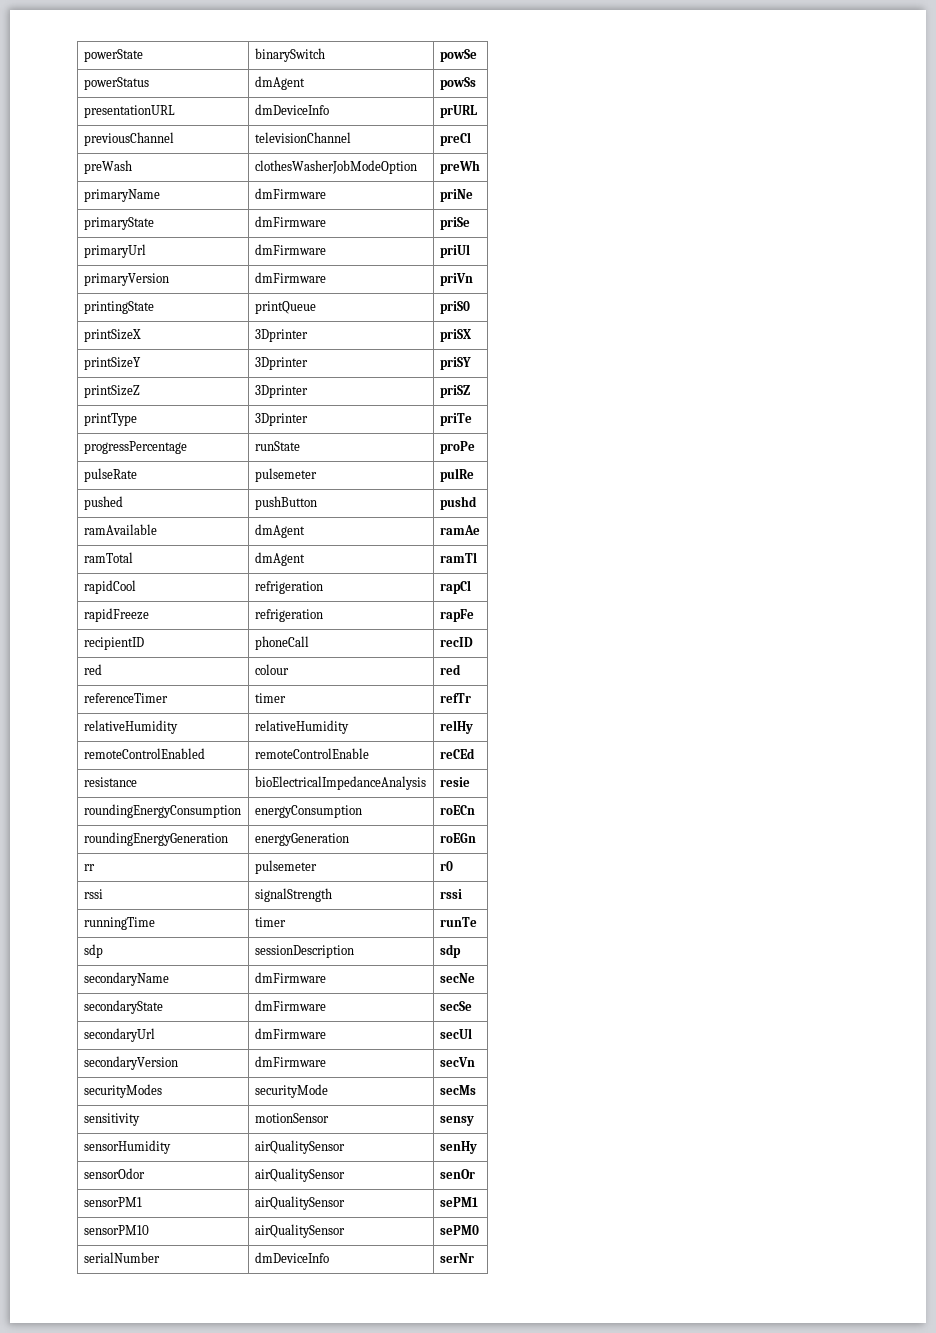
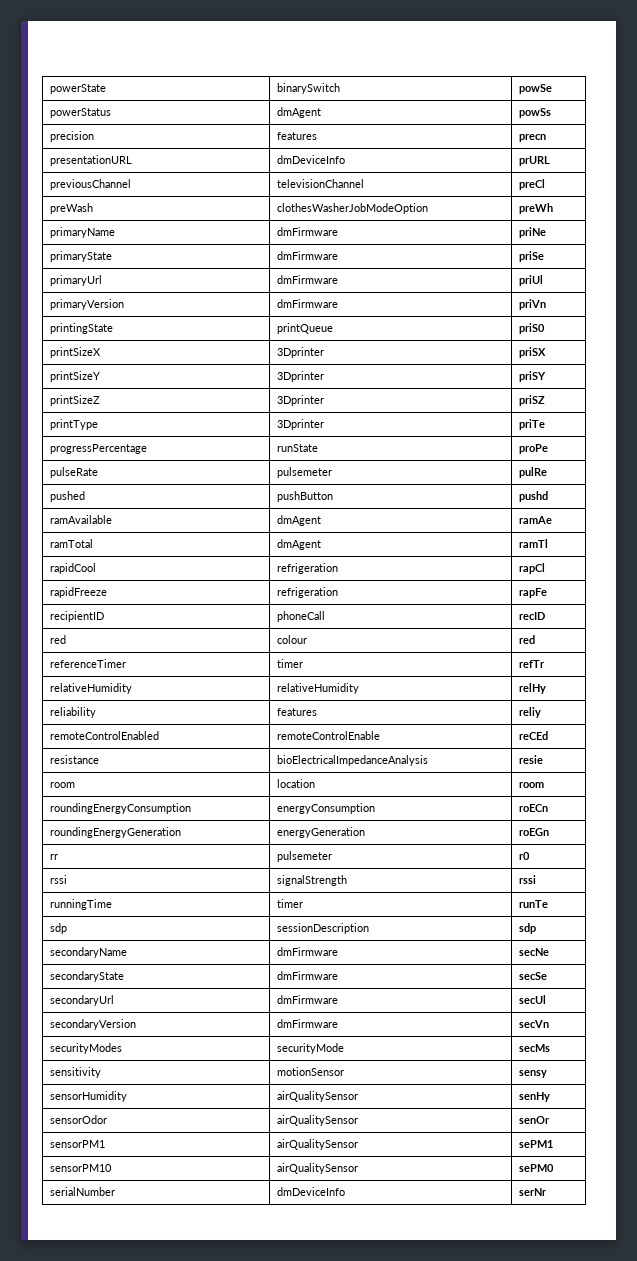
+ precision | features | precn
+ reliability | features | reliy
+ room | location | room

